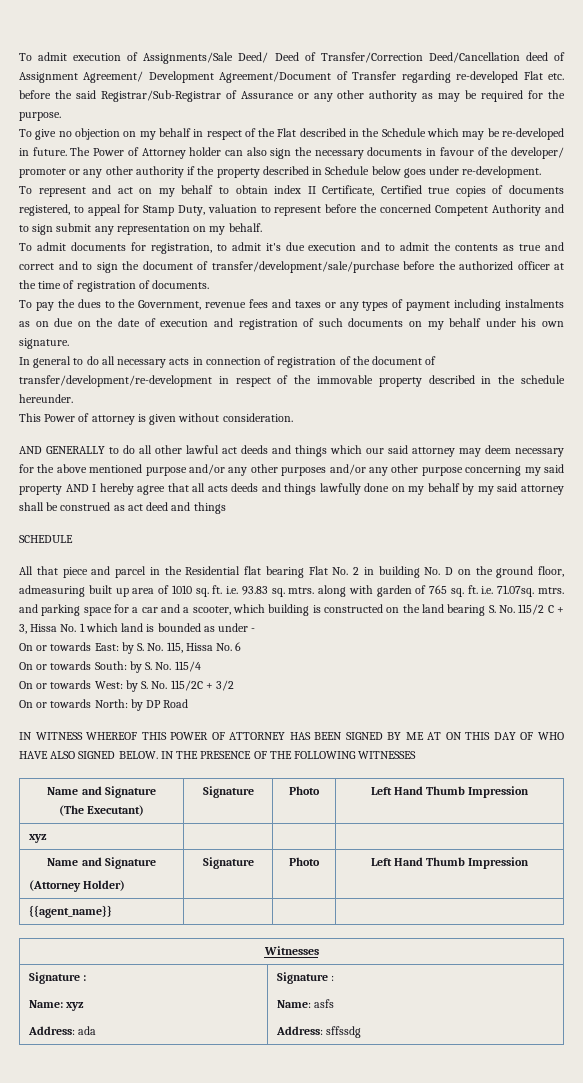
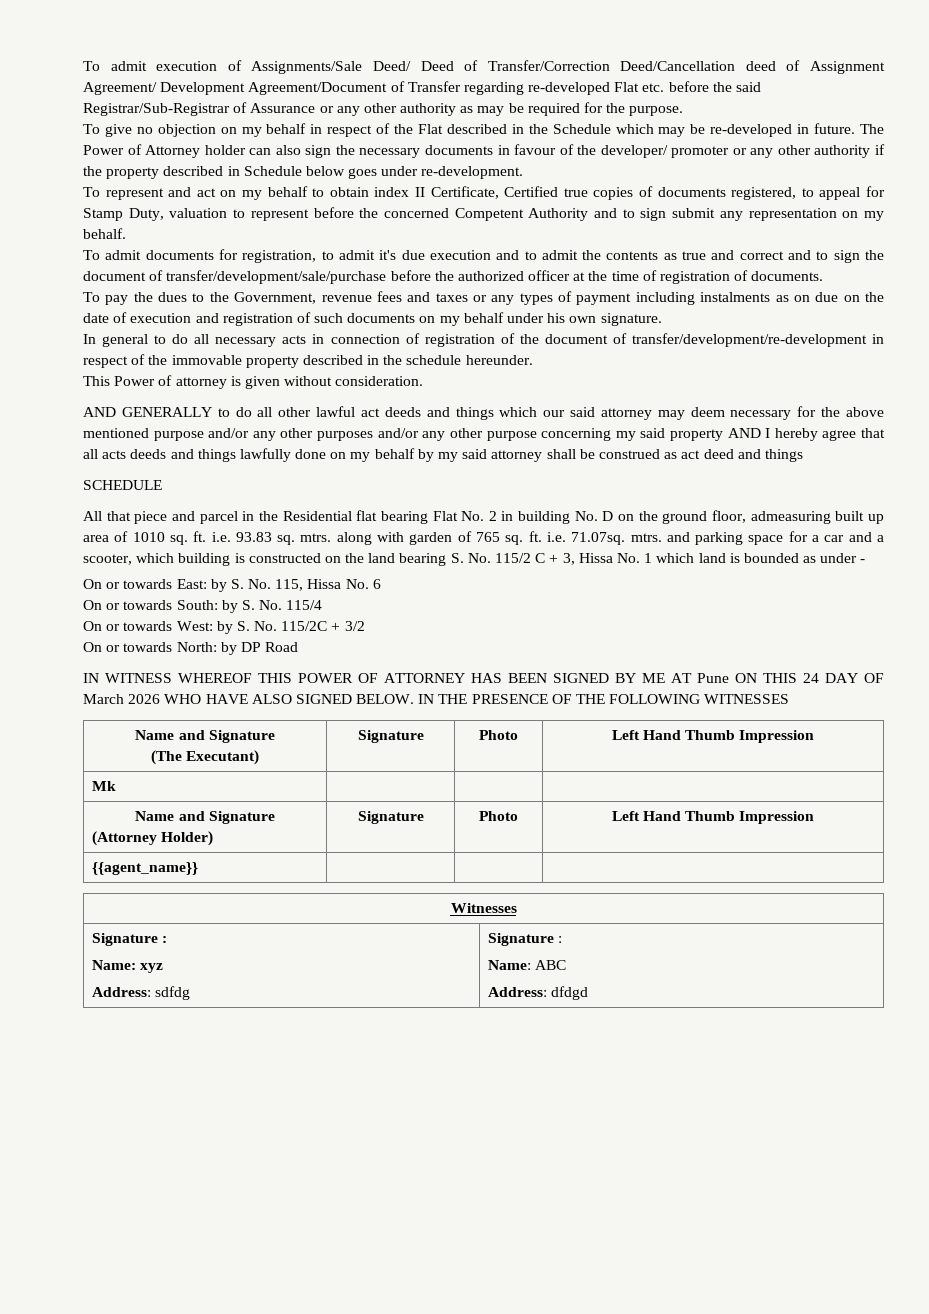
- IN WITNESS WHEREOF THIS POWER OF ATTORNEY HAS BEEN SIGNED BY ME AT ON THIS DAY OF WHO HAVE ALSO SIGNED BELOW.
+ IN WITNESS WHEREOF THIS POWER OF ATTORNEY HAS BEEN SIGNED BY ME AT Pune ON THIS 24 DAY OF March 2026 WHO HAVE ALSO SIGNED BELOW.
- xyz | | |
+ Mk | | |
  Witnesses
  Signature :
  Name: xyz
- Address: ada | Signature :
- Name: asfs
- Address: sffssdg
+ Address: sdfdg | Signature :
+ Name: ABC
+ Address: dfdgd

